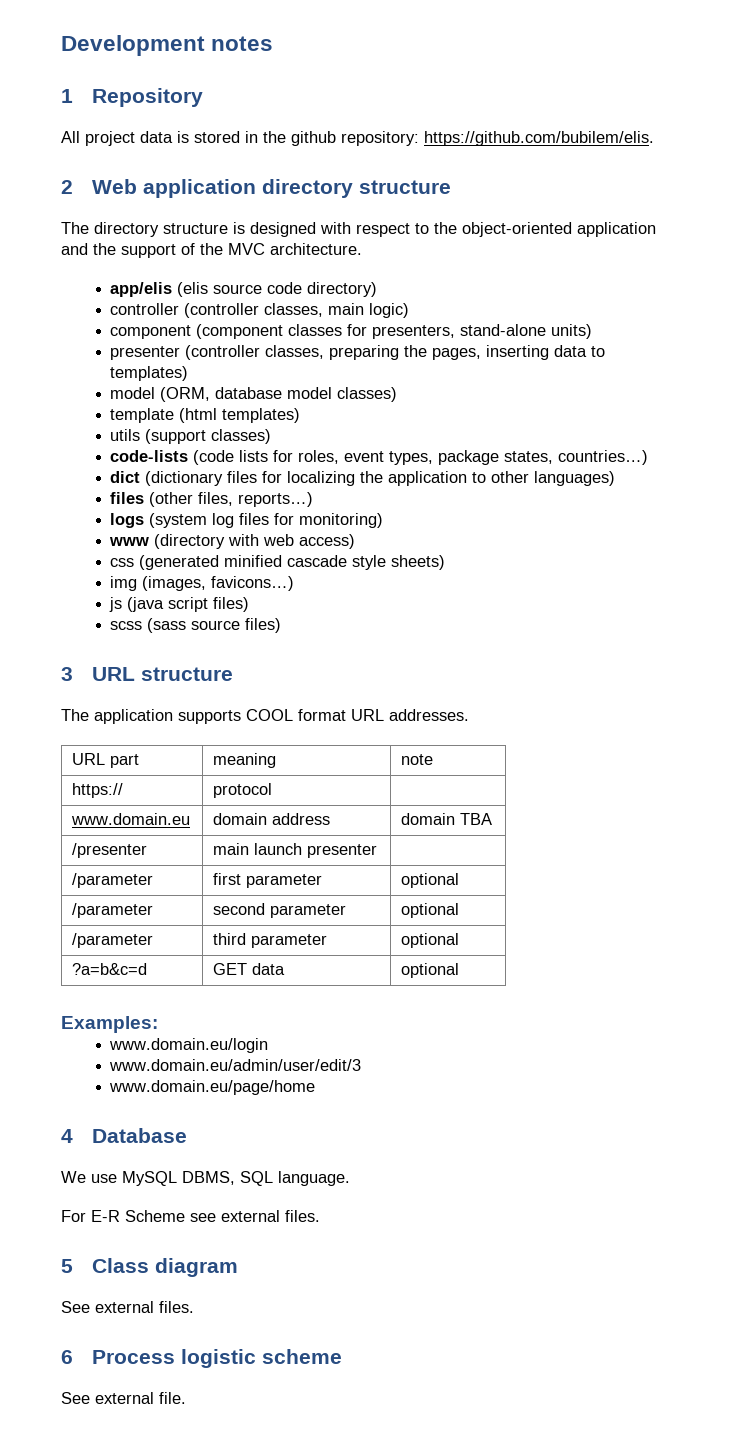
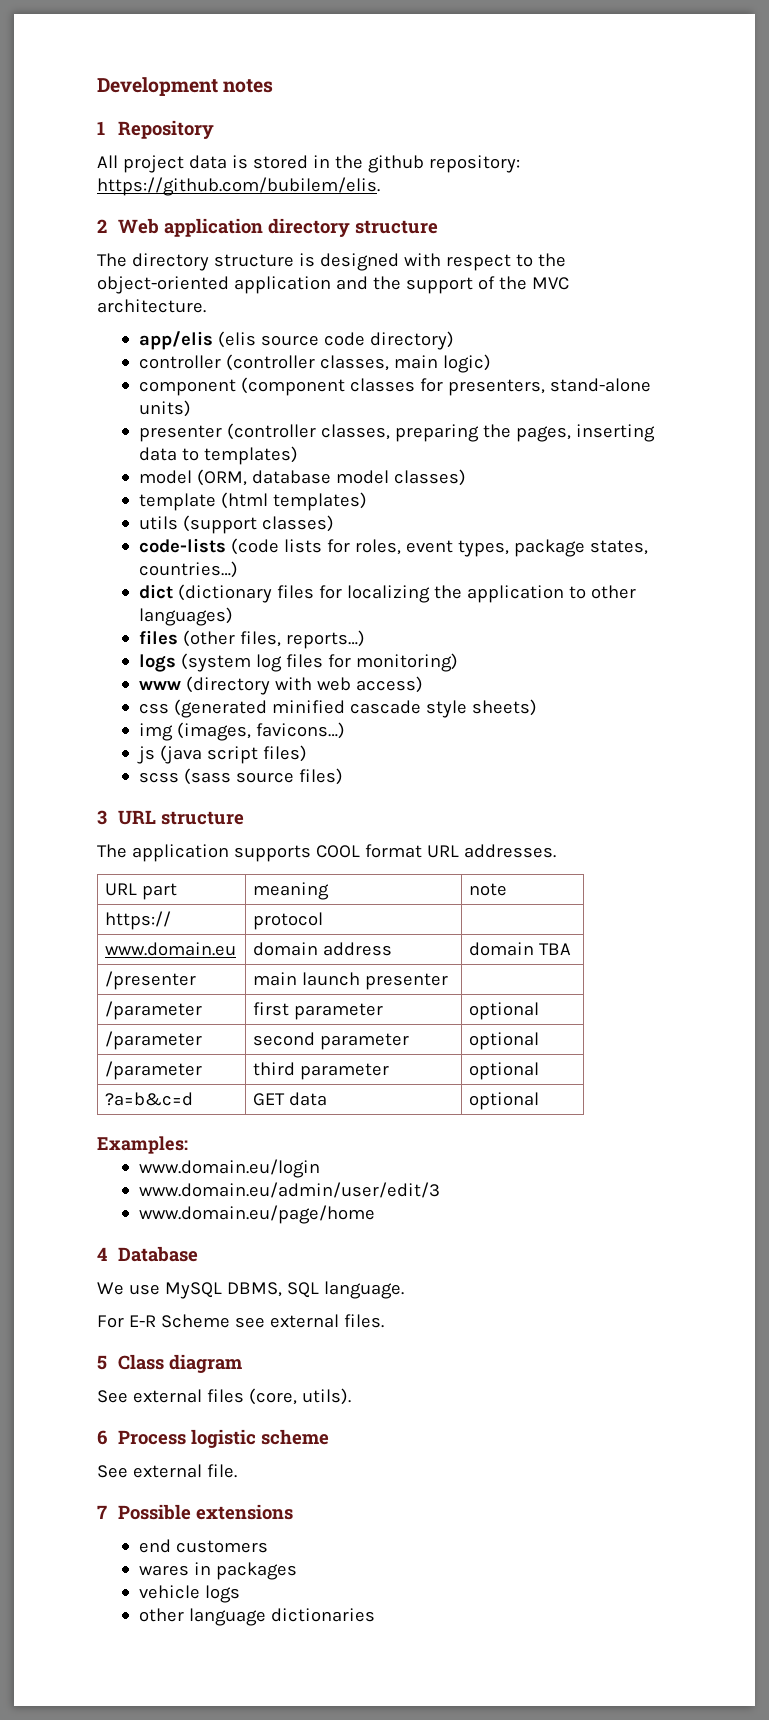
- See external files.
+ See external files (core, utils).
+ 7 Possible extensions
+ end customers
+ wares in packages
+ vehicle logs
+ other language dictionaries

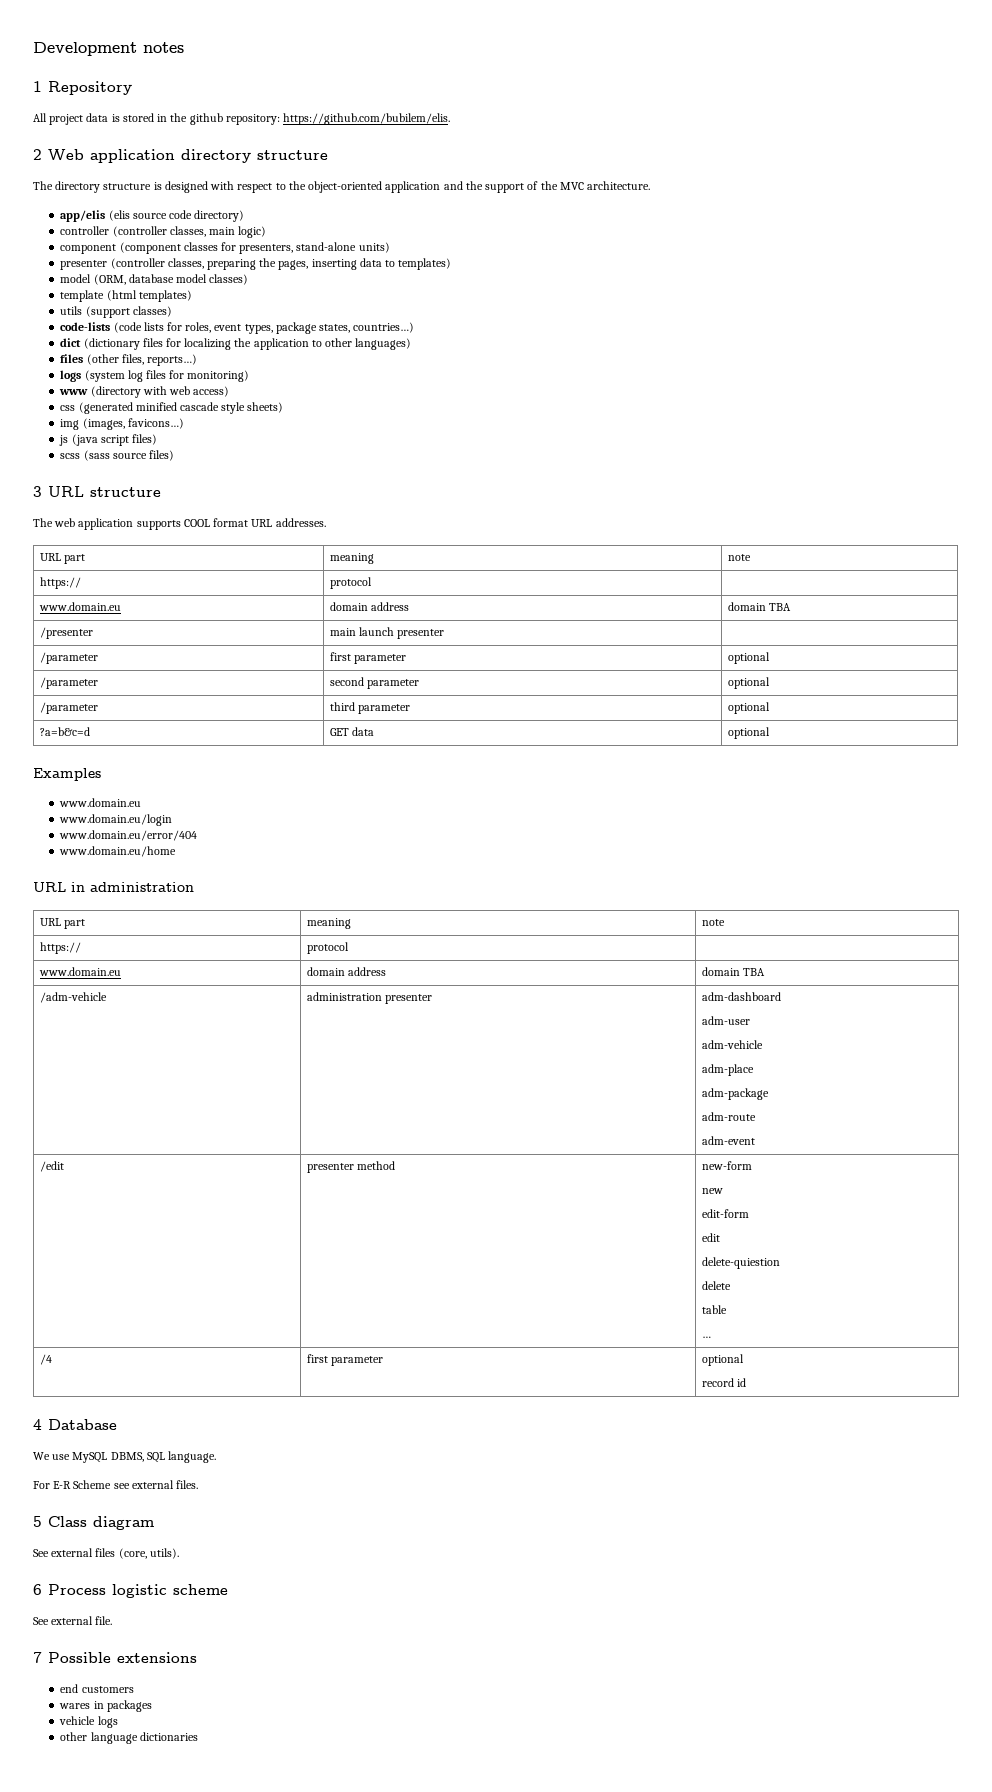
- The application supports COOL format URL addresses.
+ The web application supports COOL format URL addresses.
- Examples:
+ Examples
+ www.domain.eu
- www.domain.eu/admin/user/edit/3
- www.domain.eu/page/home
+ www.domain.eu/error/404
+ www.domain.eu/home
+ URL in administration
+ URL part | meaning | note
+ https:// | protocol |
+ www.domain.eu | domain address | domain TBA
+ /adm-vehicle | administration presenter | adm-dashboard
+ adm-user
+ adm-vehicle
+ adm-place
+ adm-package
+ adm-route
+ adm-event
+ /edit | presenter method | new-form
+ new
+ edit-form
+ edit
+ delete-quiestion
+ delete
+ table
+ …
+ /4 | first parameter | optional
+ record id

